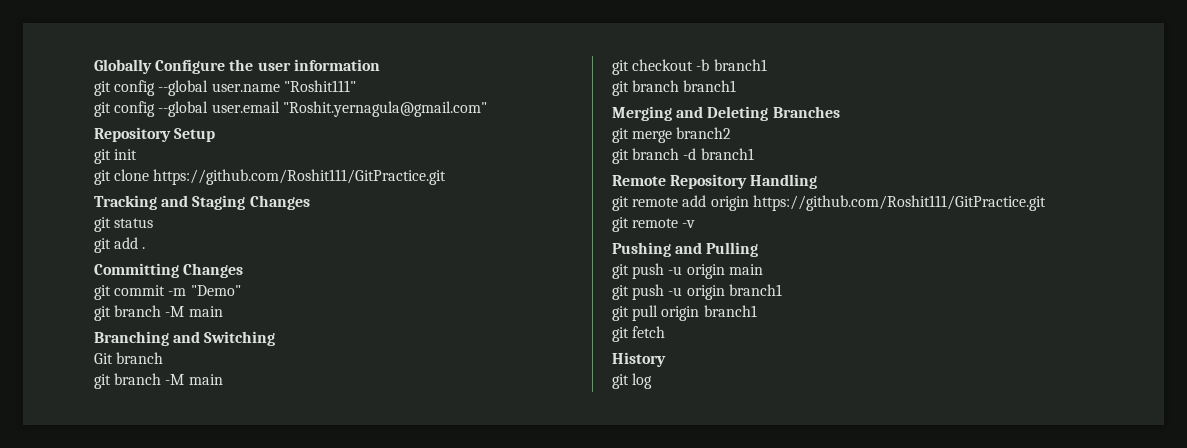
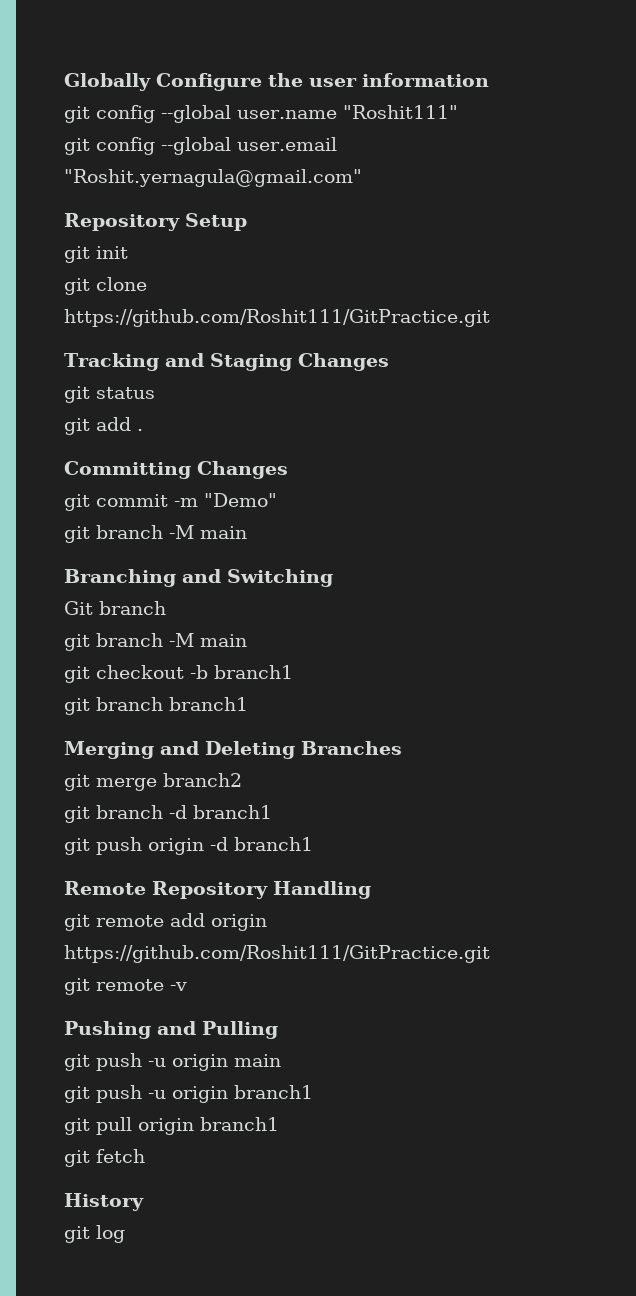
+ git push origin -d branch1

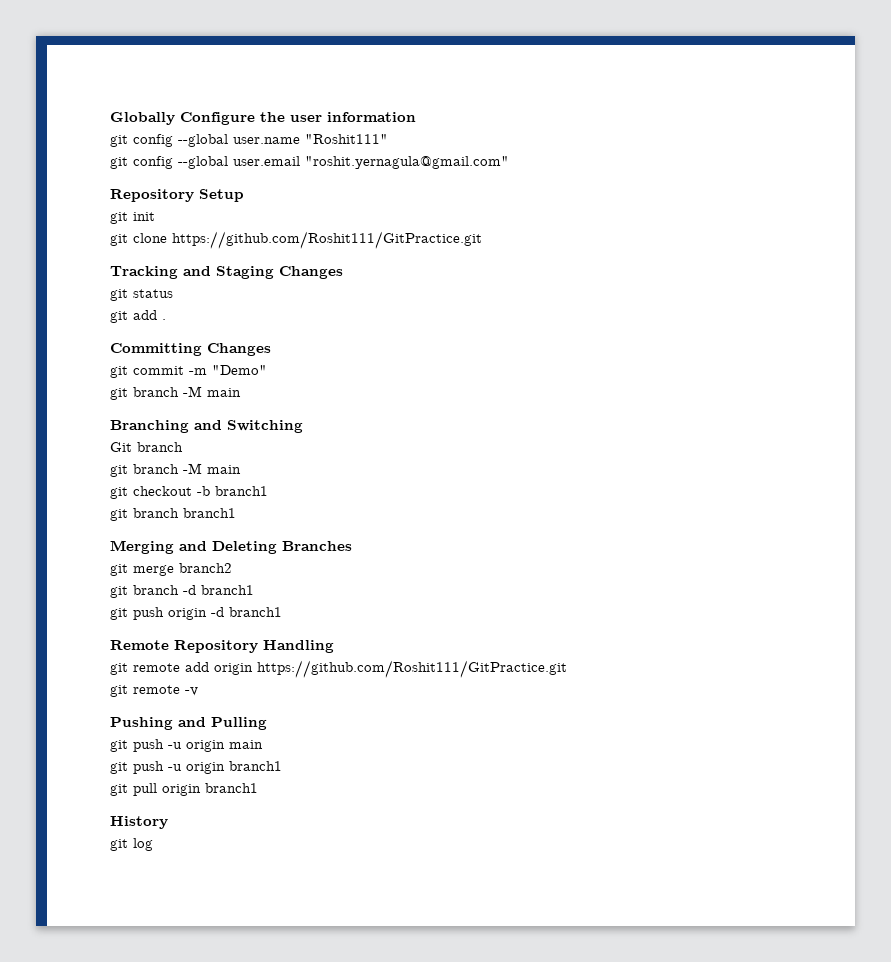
- git config --global user.email "Roshit.yernagula@gmail.com"
+ git config --global user.email "roshit.yernagula@gmail.com"
- git fetch

